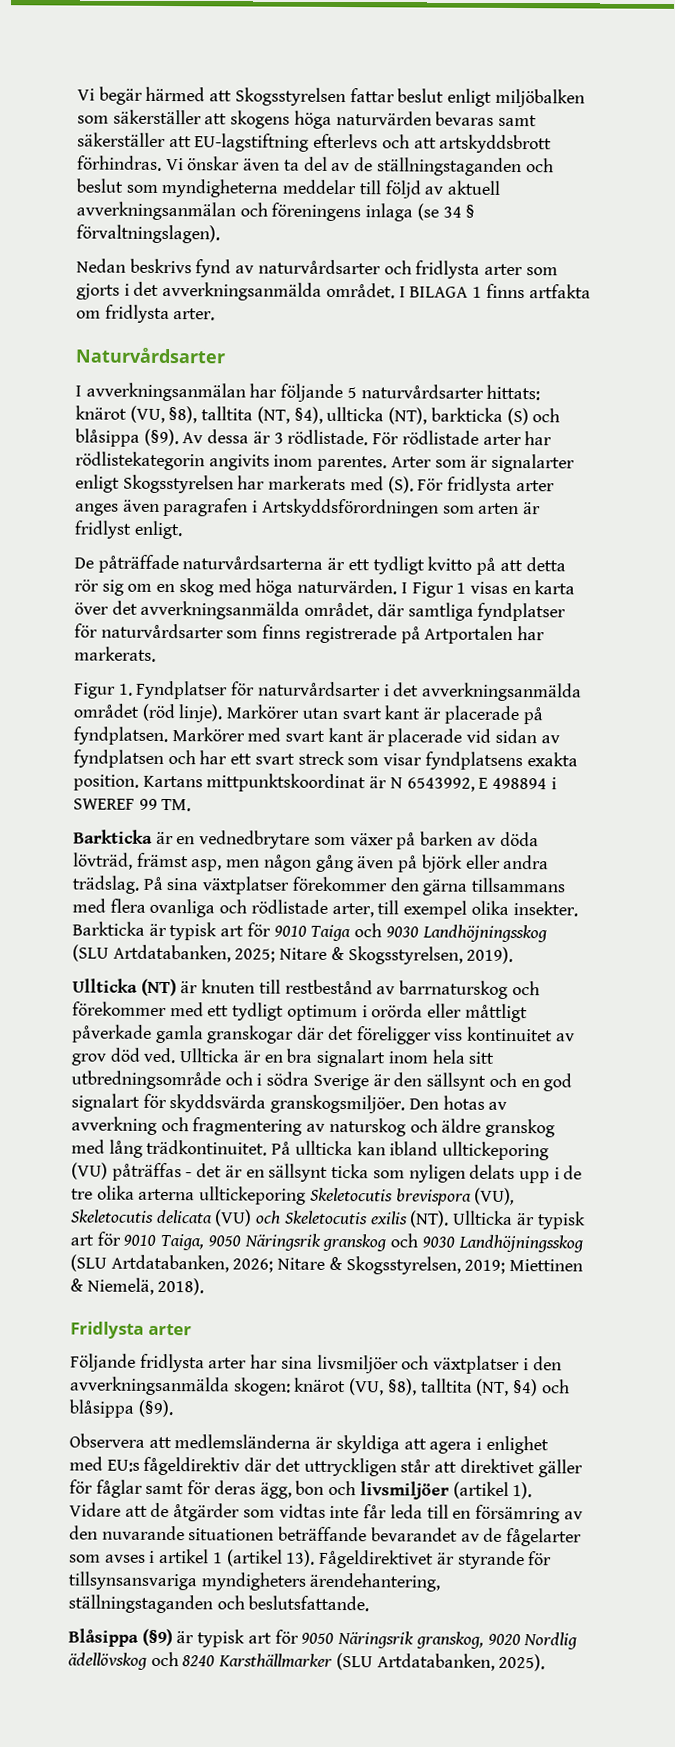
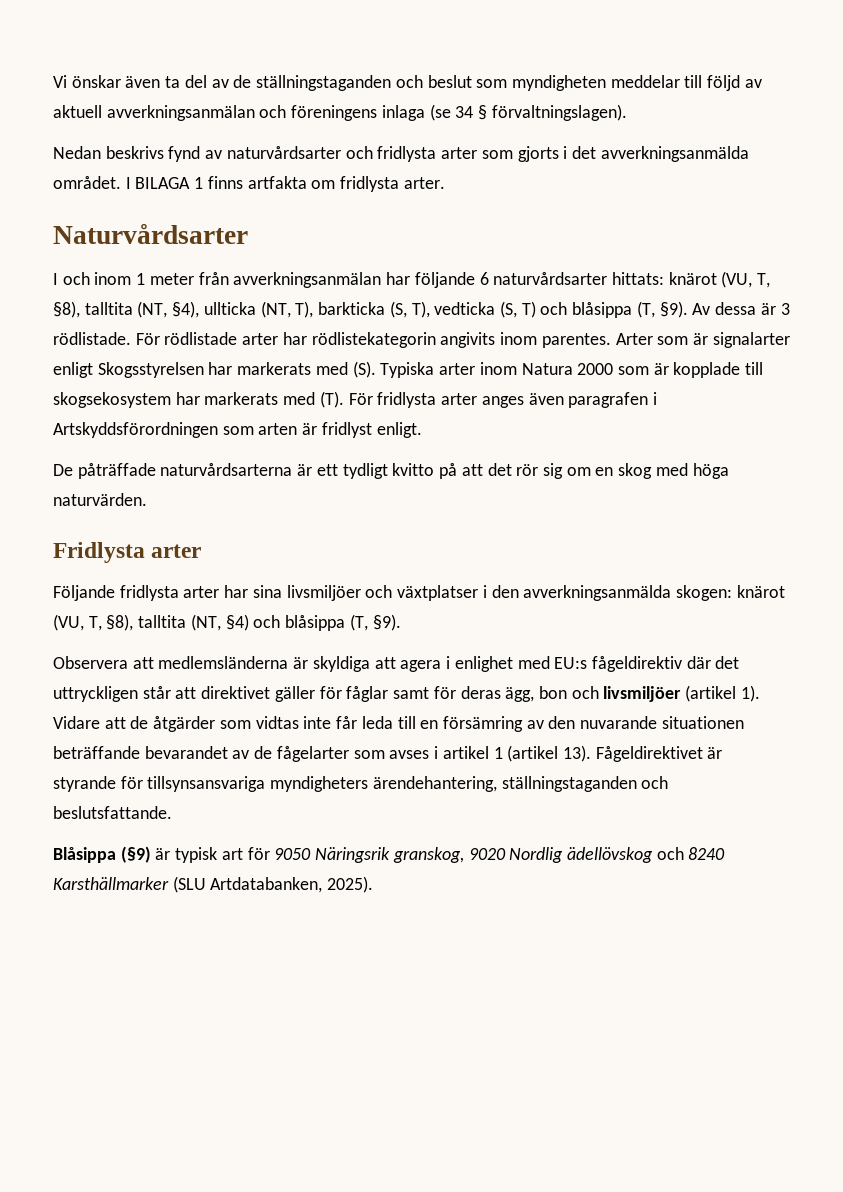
- Vi begär härmed att Skogsstyrelsen fattar beslut enligt miljöbalken som säkerställer att skogens höga naturvärden bevaras samt säkerställer att EU-lagstiftning efterlevs och att artskyddsbrott förhindras. Vi önskar även ta del av de ställningstaganden och beslut som myndigheterna meddelar till följd av aktuell avverkningsanmälan och föreningens inlaga (se 34 § förvaltningslagen).
+ Vi önskar även ta del av de ställningstaganden och beslut som myndigheten meddelar till följd av aktuell avverkningsanmälan och föreningens inlaga (se 34 § förvaltningslagen).
- I avverkningsanmälan har följande 5 naturvårdsarter hittats: knärot (VU, §8), talltita (NT, §4), ullticka (NT), barkticka (S) och blåsippa (§9).
+ I och inom 1 meter från avverkningsanmälan har följande 6 naturvårdsarter hittats: knärot (VU, T, §8), talltita (NT, §4), ullticka (NT, T), barkticka (S, T), vedticka (S, T) och blåsippa (T, §9).
- Arter som är signalarter enligt Skogsstyrelsen har markerats med (S). För fridlysta arter anges även paragrafen i Artskyddsförordningen som arten är fridlyst enligt.
+ Arter som är signalarter enligt Skogsstyrelsen har markerats med (S). Typiska arter inom Natura 2000 som är kopplade till skogsekosystem har markerats med (T). För fridlysta arter anges även paragrafen i Artskyddsförordningen som arten är fridlyst enligt.
- De påträffade naturvårdsarterna är ett tydligt kvitto på att detta rör sig om en skog med höga naturvärden. I Figur 1 visas en karta över det avverkningsanmälda området, där samtliga fyndplatser för naturvårdsarter som finns registrerade på Artportalen har markerats.
- Figur 1. Fyndplatser för naturvårdsarter i det avverkningsanmälda området (röd linje). Markörer utan svart kant är placerade på fyndplatsen. Markörer med svart kant är placerade vid sidan av fyndplatsen och har ett svart streck som visar fyndplatsens exakta position. Kartans mittpunktskoordinat är N 6543992, E 498894 i SWEREF 99 TM.
- Barkticka är en vednedbrytare som växer på barken av döda lövträd, främst asp, men någon gång även på björk eller andra trädslag. På sina växtplatser förekommer den gärna tillsammans med flera ovanliga och rödlistade arter, till exempel olika insekter. Barkticka är typisk art för 9010 Taiga och 9030 Landhöjningsskog (SLU Artdatabanken, 2025; Nitare & Skogsstyrelsen, 2019).
- Ullticka (NT) är knuten till restbestånd av barrnaturskog och förekommer med ett tydligt optimum i orörda eller måttligt påverkade gamla granskogar där det föreligger viss kontinuitet av grov död ved. Ullticka är en bra signalart inom hela sitt utbredningsområde och i södra Sverige är den sällsynt och en god signalart för skyddsvärda granskogsmiljöer. Den hotas av avverkning och fragmentering av naturskog och äldre granskog med lång trädkontinuitet. På ullticka kan ibland ulltickeporing (VU) påträffas - det är en sällsynt ticka som nyligen delats upp i de tre olika arterna ulltickeporing Skeletocutis brevispora (VU), Skeletocutis delicata (VU) och Skeletocutis exilis (NT). Ullticka är typisk art för 9010 Taiga, 9050 Näringsrik granskog och 9030 Landhöjningsskog (SLU Artdatabanken, 2026; Nitare & Skogsstyrelsen, 2019; Miettinen & Niemelä, 2018).
+ De påträffade naturvårdsarterna är ett tydligt kvitto på att det rör sig om en skog med höga naturvärden.
- Följande fridlysta arter har sina livsmiljöer och växtplatser i den avverkningsanmälda skogen: knärot (VU, §8), talltita (NT, §4) och blåsippa (§9).
+ Följande fridlysta arter har sina livsmiljöer och växtplatser i den avverkningsanmälda skogen: knärot (VU, T, §8), talltita (NT, §4) och blåsippa (T, §9).

